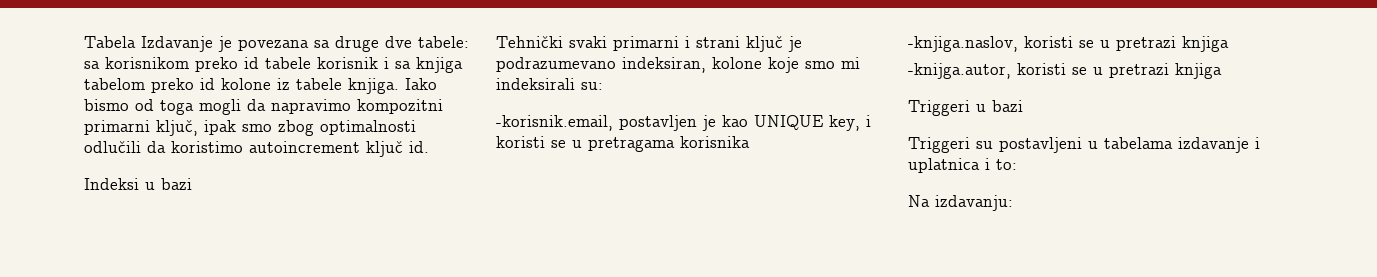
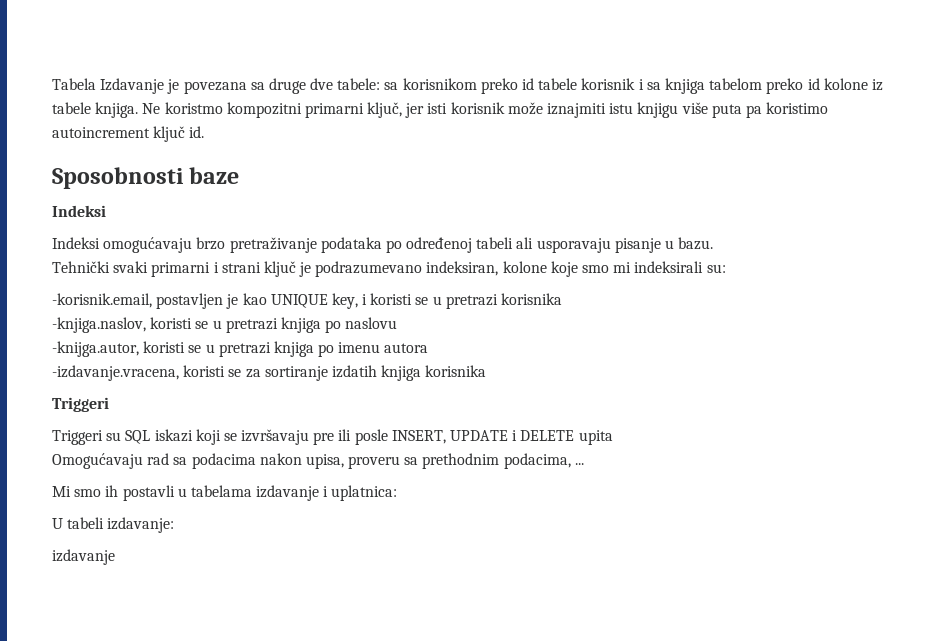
- Iako bismo od toga mogli da napravimo kompozitni primarni ključ, ipak smo zbog optimalnosti odlučili da koristimo autoincrement ključ id.
+ Ne koristmo kompozitni primarni ključ, jer isti korisnik može iznajmiti istu knjigu više puta pa koristimo autoincrement ključ id.
- Indeksi u bazi
+ Sposobnosti baze
+ Indeksi
+ Indeksi omogućavaju brzo pretraživanje podataka po određenoj tabeli ali usporavaju pisanje u bazu.
- -korisnik.email, postavljen je kao UNIQUE key, i koristi se u pretragama korisnika
+ -korisnik.email, postavljen je kao UNIQUE key, i koristi se u pretrazi korisnika
- -knjiga.naslov, koristi se u pretrazi knjiga
+ -knjiga.naslov, koristi se u pretrazi knjiga po naslovu
- -knijga.autor, koristi se u pretrazi knjiga
- Triggeri u bazi
+ -knijga.autor, koristi se u pretrazi knjiga po imenu autora
+ -izdavanje.vracena, koristi se za sortiranje izdatih knjiga korisnika
+ Triggeri
- Triggeri su postavljeni u tabelama izdavanje i uplatnica i to:
- Na izdavanju:
+ Triggeri su SQL iskazi koji se izvršavaju pre ili posle INSERT, UPDATE i DELETE upita
+ Omogućavaju rad sa podacima nakon upisa, proveru sa prethodnim podacima, ...
+ Mi smo ih postavli u tabelama izdavanje i uplatnica:
+ U tabeli izdavanje:
+ izdavanje

